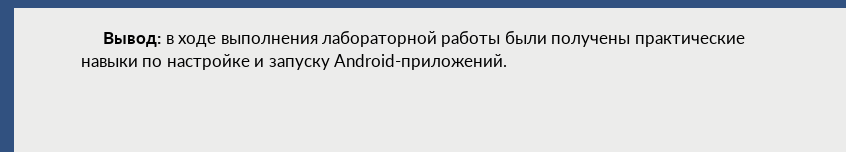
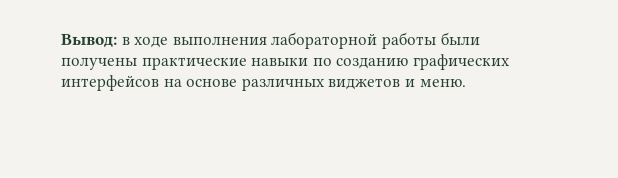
- Вывод: в ходе выполнения лабораторной работы были получены практические навыки по настройке и запуску Android-приложений.
+ Вывод: в ходе выполнения лабораторной работы были получены практические навыки по созданию графических интерфейсов на основе различных виджетов и меню.

